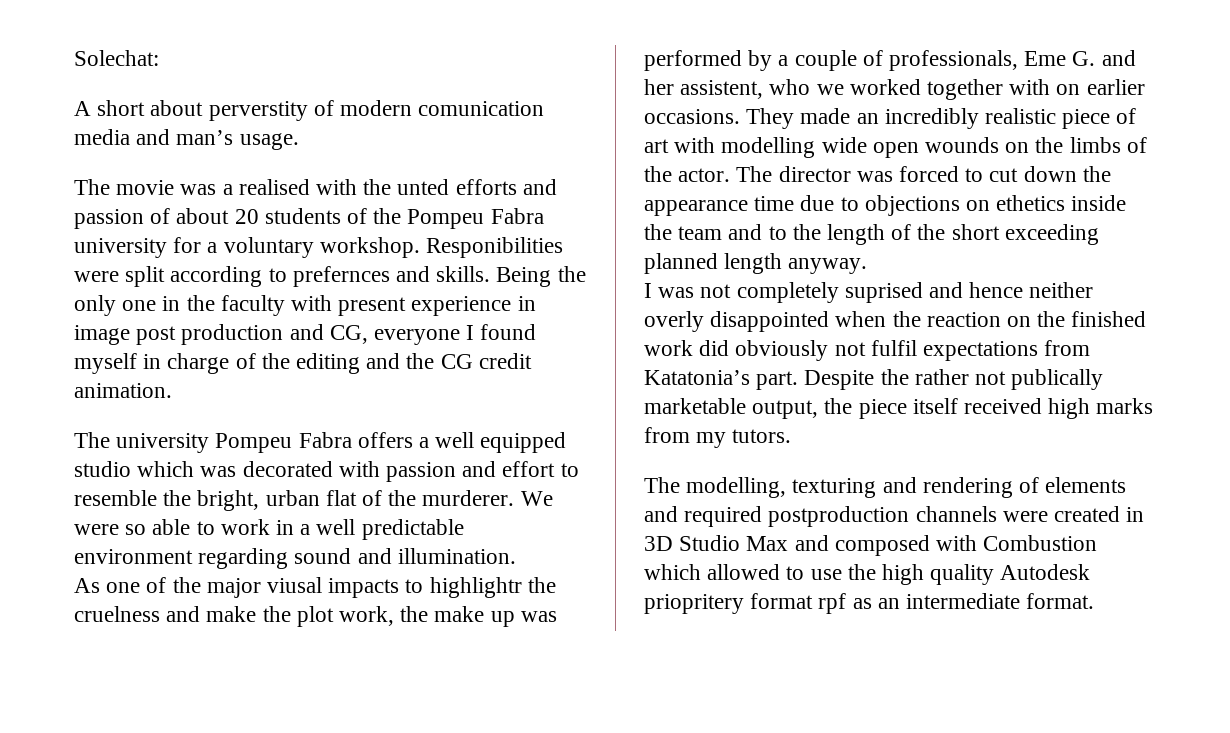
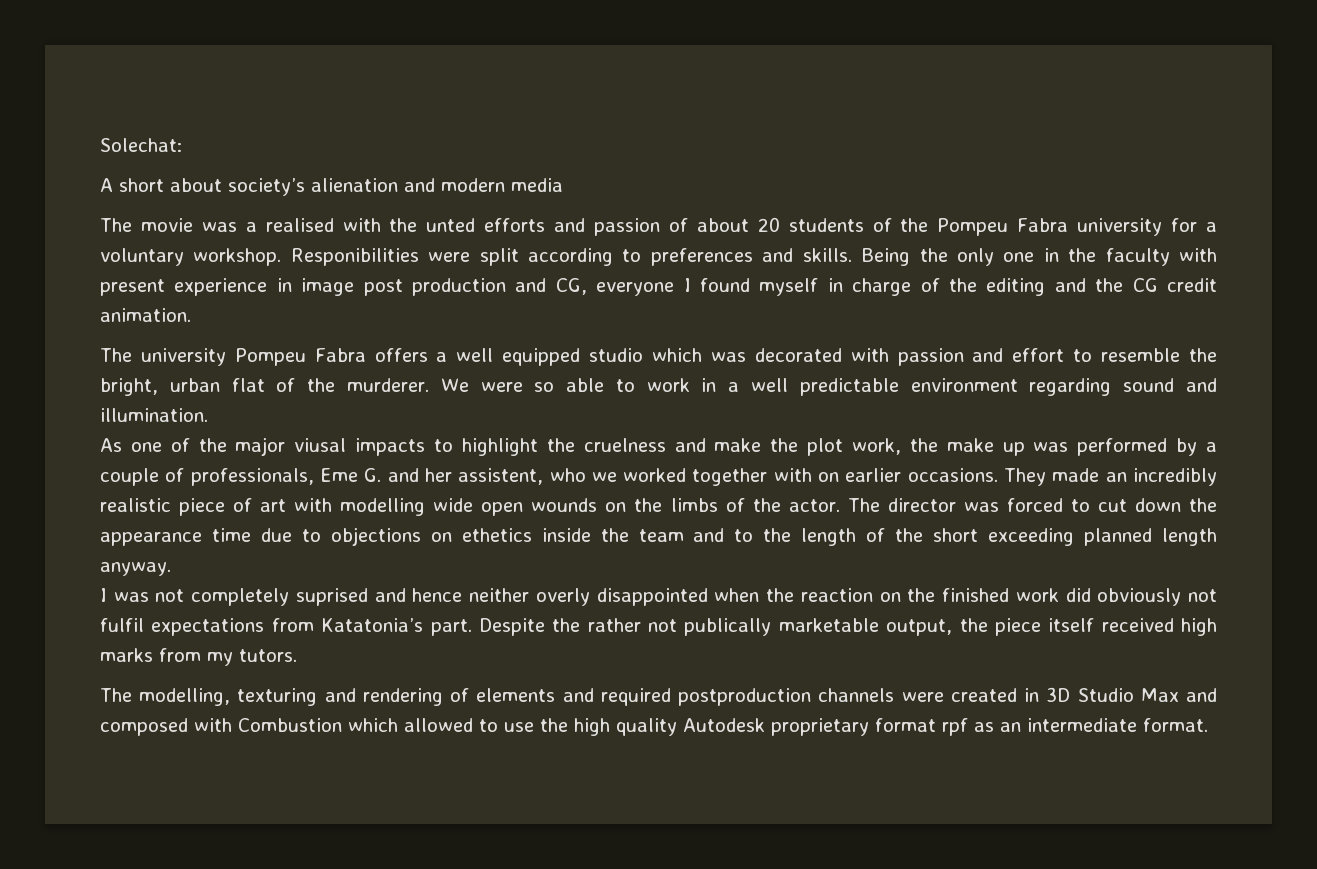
- A short about perverstity of modern comunication media and man’s usage.
+ A short about society’s alienation and modern media
- Responibilities were split according to prefernces and skills.
+ Responibilities were split according to preferences and skills.
- As one of the major viusal impacts to highlightr the cruelness and make the plot work, the make up was performed by a couple of professionals, Eme G. and her assistent, who we worked together with on earlier occasions.
+ As one of the major viusal impacts to highlight the cruelness and make the plot work, the make up was performed by a couple of professionals, Eme G. and her assistent, who we worked together with on earlier occasions.
- The modelling, texturing and rendering of elements and required postproduction channels were created in 3D Studio Max and composed with Combustion which allowed to use the high quality Autodesk priopritery format rpf as an intermediate format.
+ The modelling, texturing and rendering of elements and required postproduction channels were created in 3D Studio Max and composed with Combustion which allowed to use the high quality Autodesk proprietary format rpf as an intermediate format.

